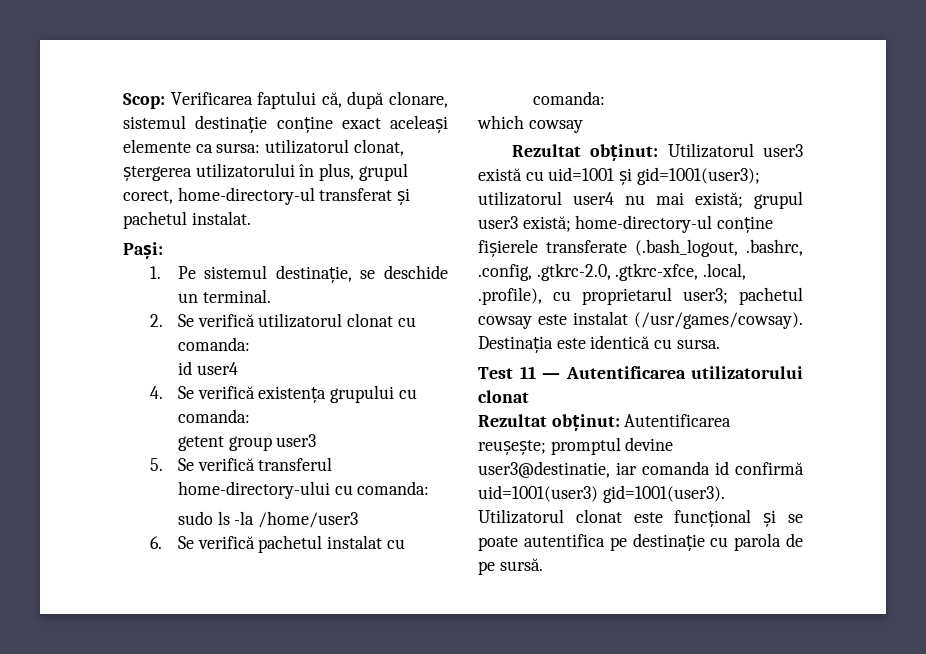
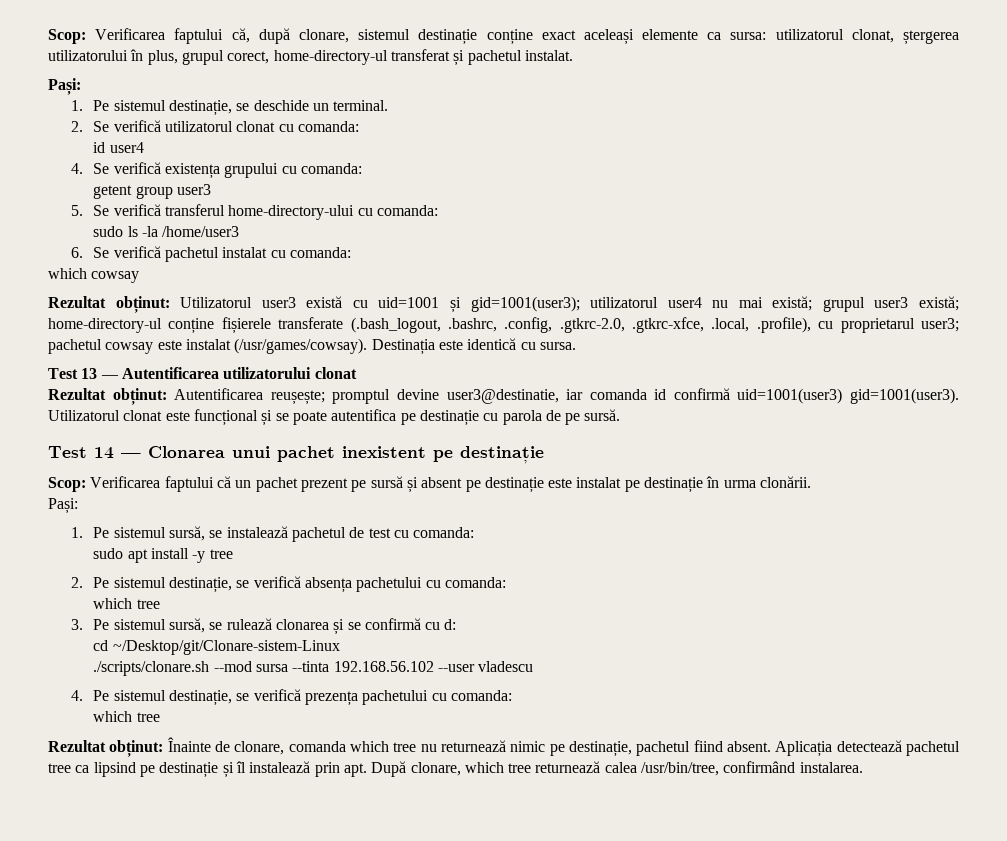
- Test 11 — Autentificarea utilizatorului clonat
+ Test 13 — Autentificarea utilizatorului clonat
+ Test 14 — Clonarea unui pachet inexistent pe destinație
+ Scop: Verificarea faptului că un pachet prezent pe sursă și absent pe destinație este instalat pe destinație în urma clonării.
+ Pași:
+ 1. Pe sistemul sursă, se instalează pachetul de test cu comanda:
+ sudo apt install -y tree
+ 2. Pe sistemul destinație, se verifică absența pachetului cu comanda:
+ which tree
+ 3. Pe sistemul sursă, se rulează clonarea și se confirmă cu d:
+ cd ~/Desktop/git/Clonare-sistem-Linux
+ ./scripts/clonare.sh --mod sursa --tinta 192.168.56.102 --user vladescu
+ 4. Pe sistemul destinație, se verifică prezența pachetului cu comanda:
+ which tree
+ Rezultat obținut: Înainte de clonare, comanda which tree nu returnează nimic pe destinație, pachetul fiind absent. Aplicația detectează pachetul tree ca lipsind pe destinație și îl instalează prin apt. După clonare, which tree returnează calea /usr/bin/tree, confirmând instalarea.

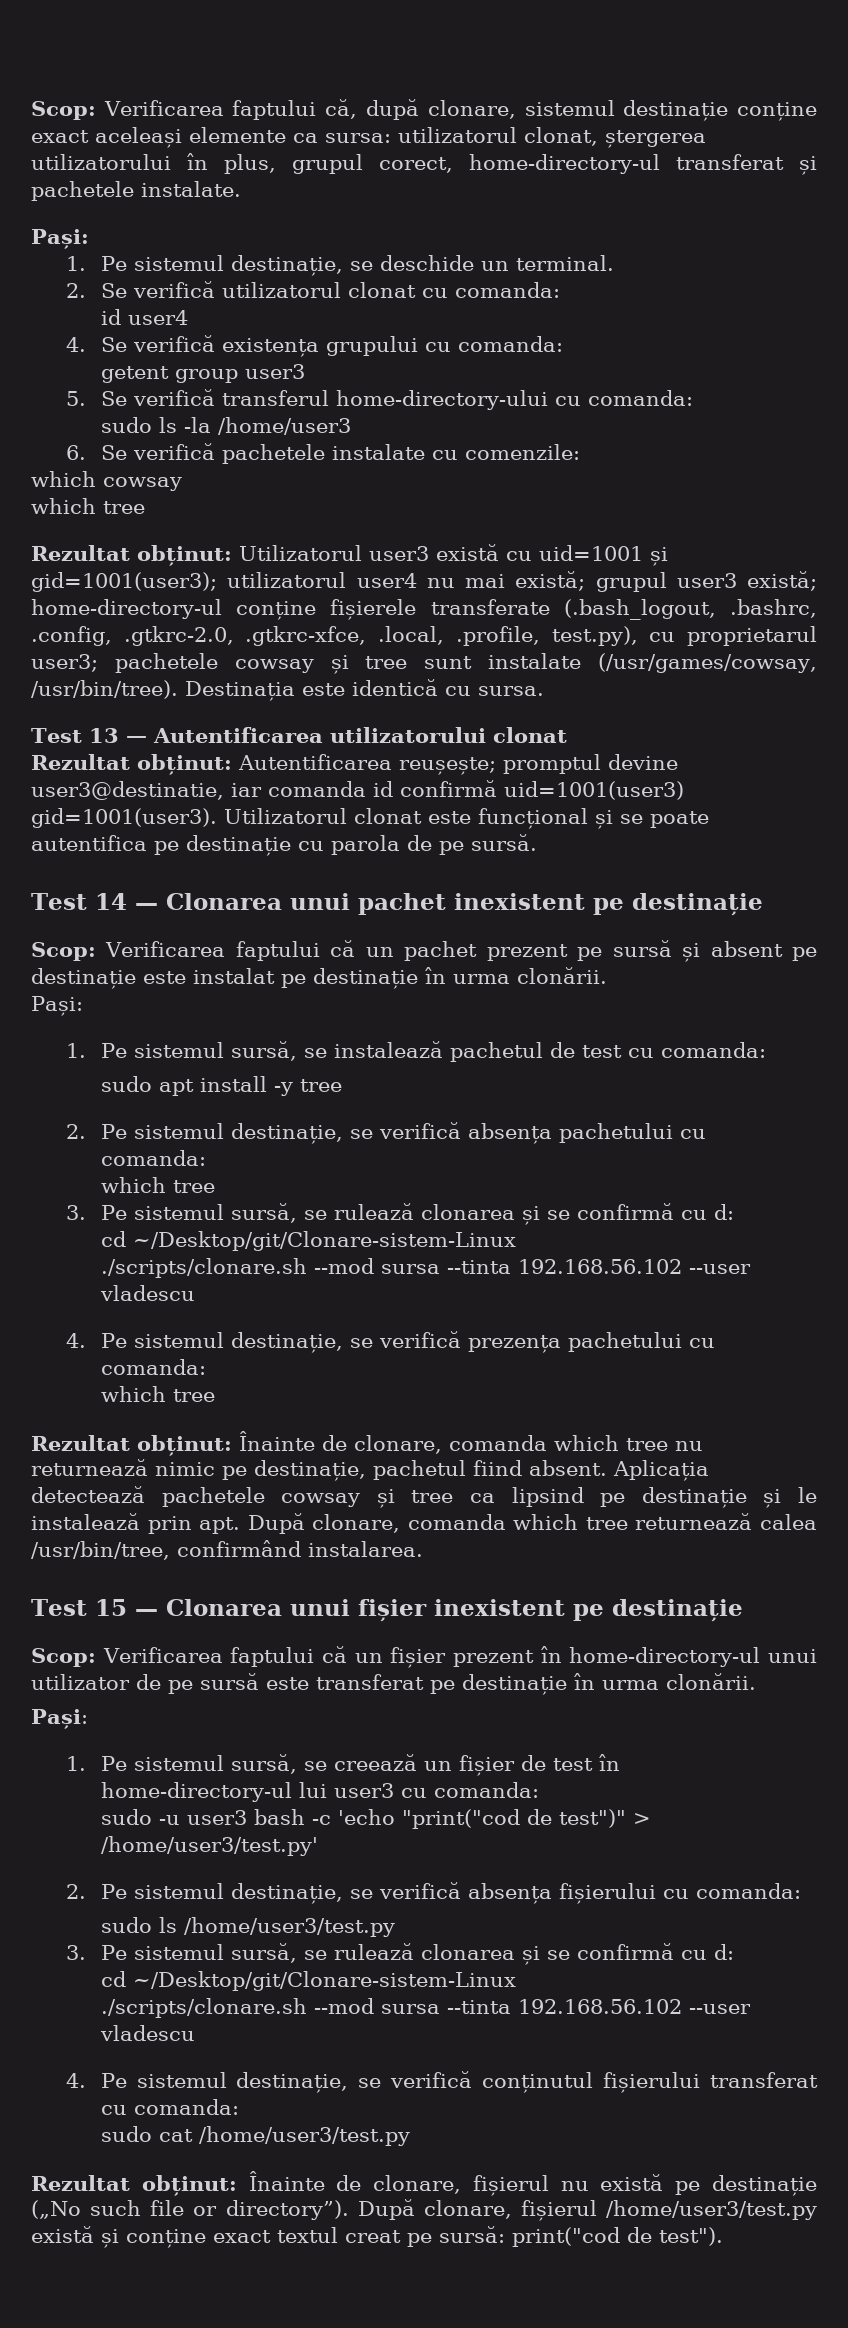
- Scop: Verificarea faptului că, după clonare, sistemul destinație conține exact aceleași elemente ca sursa: utilizatorul clonat, ștergerea utilizatorului în plus, grupul corect, home-directory-ul transferat și pachetul instalat.
+ Scop: Verificarea faptului că, după clonare, sistemul destinație conține exact aceleași elemente ca sursa: utilizatorul clonat, ștergerea utilizatorului în plus, grupul corect, home-directory-ul transferat și pachetele instalate.
- 6. Se verifică pachetul instalat cu comanda:
+ 6. Se verifică pachetele instalate cu comenzile:
  which cowsay
+ which tree
- Rezultat obținut: Utilizatorul user3 există cu uid=1001 și gid=1001(user3); utilizatorul user4 nu mai există; grupul user3 există; home-directory-ul conține fișierele transferate (.bash_logout, .bashrc, .config, .gtkrc-2.0, .gtkrc-xfce, .local, .profile), cu proprietarul user3; pachetul cowsay este instalat (/usr/games/cowsay).
+ Rezultat obținut: Utilizatorul user3 există cu uid=1001 și gid=1001(user3); utilizatorul user4 nu mai există; grupul user3 există; home-directory-ul conține fișierele transferate (.bash_logout, .bashrc, .config, .gtkrc-2.0, .gtkrc-xfce, .local, .profile, test.py), cu proprietarul user3; pachetele cowsay și tree sunt instalate (/usr/games/cowsay, /usr/bin/tree).
- Aplicația detectează pachetul tree ca lipsind pe destinație și îl instalează prin apt.
+ Aplicația detectează pachetele cowsay și tree ca lipsind pe destinație și le instalează prin apt.
- După clonare, which tree returnează calea /usr/bin/tree, confirmând instalarea.
+ După clonare, comanda which tree returnează calea /usr/bin/tree, confirmând instalarea.
+ Test 15 — Clonarea unui fișier inexistent pe destinație
+ Scop: Verificarea faptului că un fișier prezent în home-directory-ul unui utilizator de pe sursă este transferat pe destinație în urma clonării.
+ Pași:
+ 1. Pe sistemul sursă, se creează un fișier de test în home-directory-ul lui user3 cu comanda:
+ sudo -u user3 bash -c 'echo "print("cod de test")" > /home/user3/test.py'
+ 2. Pe sistemul destinație, se verifică absența fișierului cu comanda:
+ sudo ls /home/user3/test.py
+ 3. Pe sistemul sursă, se rulează clonarea și se confirmă cu d:
+ cd ~/Desktop/git/Clonare-sistem-Linux
+ ./scripts/clonare.sh --mod sursa --tinta 192.168.56.102 --user vladescu
+ 4. Pe sistemul destinație, se verifică conținutul fișierului transferat cu comanda:
+ sudo cat /home/user3/test.py
+ Rezultat obținut: Înainte de clonare, fișierul nu există pe destinație („No such file or directory”). După clonare, fișierul /home/user3/test.py există și conține exact textul creat pe sursă: print("cod de test").

